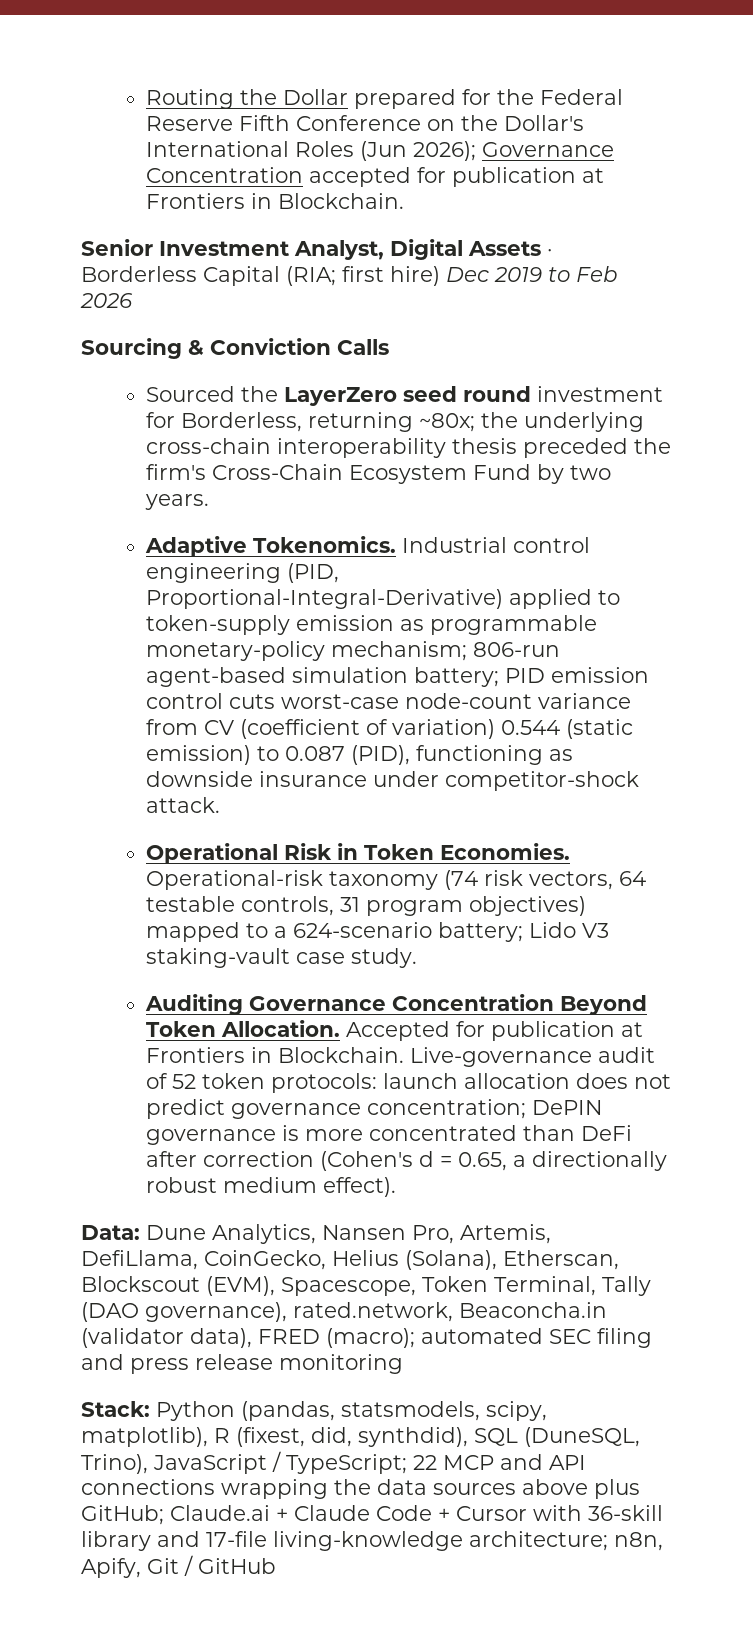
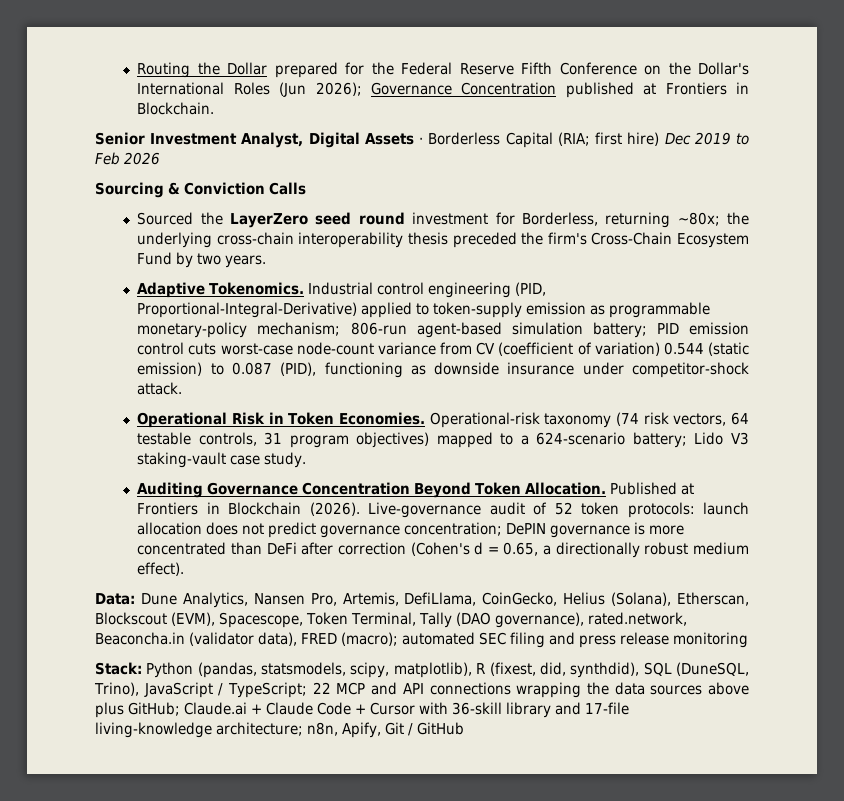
- Routing the Dollar prepared for the Federal Reserve Fifth Conference on the Dollar's International Roles (Jun 2026); Governance Concentration accepted for publication at Frontiers in Blockchain.
+ Routing the Dollar prepared for the Federal Reserve Fifth Conference on the Dollar's International Roles (Jun 2026); Governance Concentration published at Frontiers in Blockchain.
- Accepted for publication at Frontiers in Blockchain.
+ Published at Frontiers in Blockchain (2026).

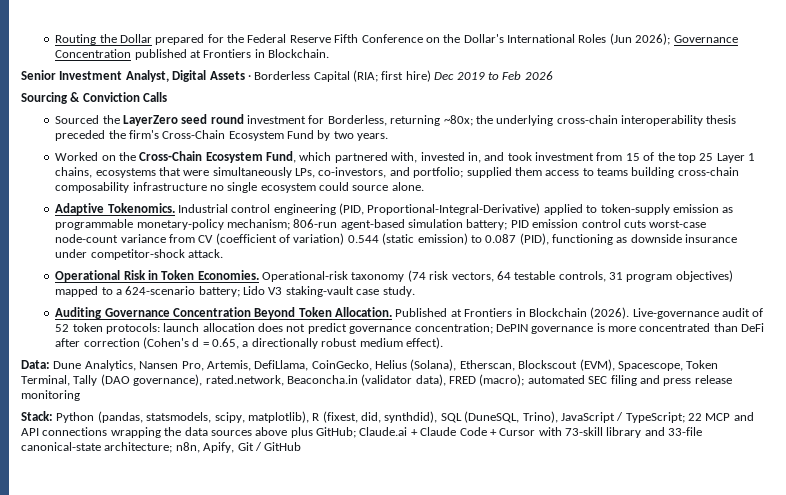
+ Worked on the Cross-Chain Ecosystem Fund, which partnered with, invested in, and took investment from 15 of the top 25 Layer 1 chains, ecosystems that were simultaneously LPs, co-investors, and portfolio; supplied them access to teams building cross-chain composability infrastructure no single ecosystem could source alone.
- Stack: Python (pandas, statsmodels, scipy, matplotlib), R (fixest, did, synthdid), SQL (DuneSQL, Trino), JavaScript / TypeScript; 22 MCP and API connections wrapping the data sources above plus GitHub; Claude.ai + Claude Code + Cursor with 36-skill library and 17-file living-knowledge architecture; n8n, Apify, Git / GitHub
+ Stack: Python (pandas, statsmodels, scipy, matplotlib), R (fixest, did, synthdid), SQL (DuneSQL, Trino), JavaScript / TypeScript; 22 MCP and API connections wrapping the data sources above plus GitHub; Claude.ai + Claude Code + Cursor with 73-skill library and 33-file canonical-state architecture; n8n, Apify, Git / GitHub

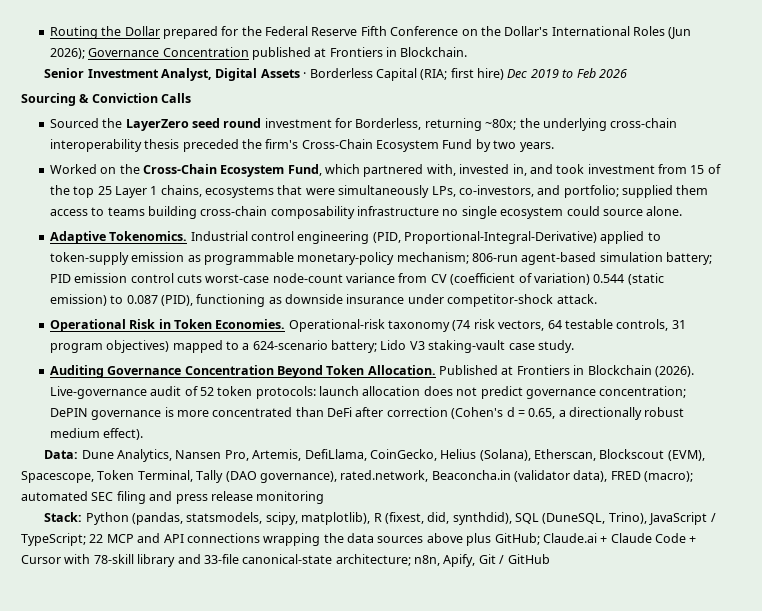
- Stack: Python (pandas, statsmodels, scipy, matplotlib), R (fixest, did, synthdid), SQL (DuneSQL, Trino), JavaScript / TypeScript; 22 MCP and API connections wrapping the data sources above plus GitHub; Claude.ai + Claude Code + Cursor with 73-skill library and 33-file canonical-state architecture; n8n, Apify, Git / GitHub
+ Stack: Python (pandas, statsmodels, scipy, matplotlib), R (fixest, did, synthdid), SQL (DuneSQL, Trino), JavaScript / TypeScript; 22 MCP and API connections wrapping the data sources above plus GitHub; Claude.ai + Claude Code + Cursor with 78-skill library and 33-file canonical-state architecture; n8n, Apify, Git / GitHub

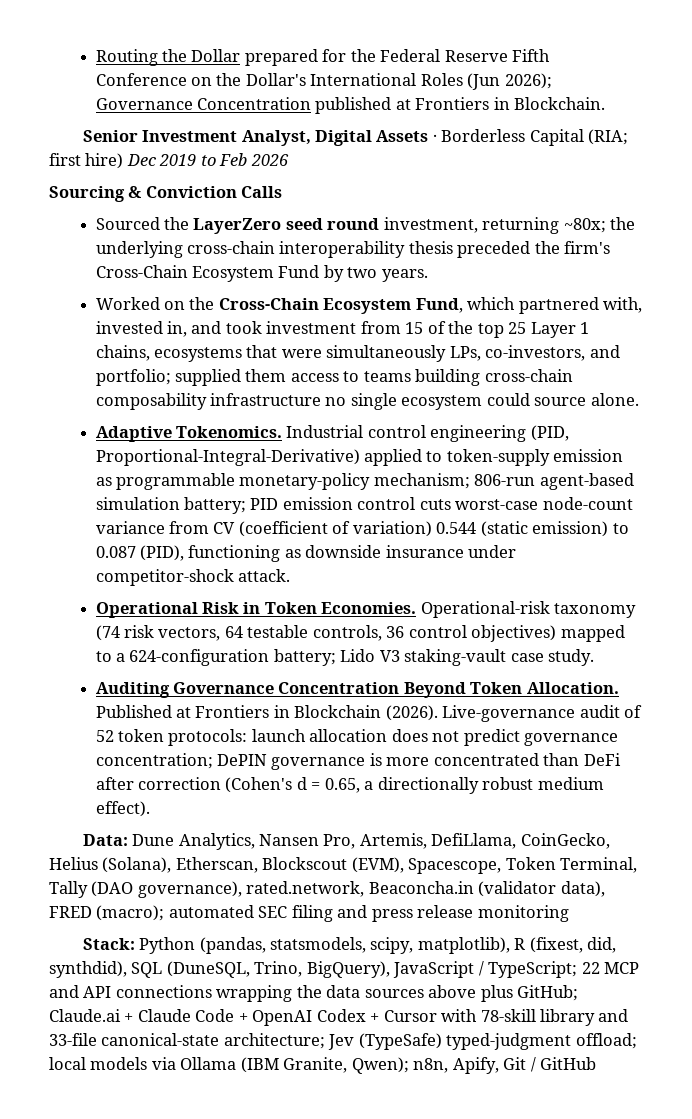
- Sourced the LayerZero seed round investment for Borderless, returning ~80x; the underlying cross-chain interoperability thesis preceded the firm's Cross-Chain Ecosystem Fund by two years.
+ Sourced the LayerZero seed round investment, returning ~80x; the underlying cross-chain interoperability thesis preceded the firm's Cross-Chain Ecosystem Fund by two years.
- Operational-risk taxonomy (74 risk vectors, 64 testable controls, 31 program objectives) mapped to a 624-scenario battery; Lido V3 staking-vault case study.
+ Operational-risk taxonomy (74 risk vectors, 64 testable controls, 36 control objectives) mapped to a 624-configuration battery; Lido V3 staking-vault case study.
- Stack: Python (pandas, statsmodels, scipy, matplotlib), R (fixest, did, synthdid), SQL (DuneSQL, Trino), JavaScript / TypeScript; 22 MCP and API connections wrapping the data sources above plus GitHub; Claude.ai + Claude Code + Cursor with 78-skill library and 33-file canonical-state architecture; n8n, Apify, Git / GitHub
+ Stack: Python (pandas, statsmodels, scipy, matplotlib), R (fixest, did, synthdid), SQL (DuneSQL, Trino, BigQuery), JavaScript / TypeScript; 22 MCP and API connections wrapping the data sources above plus GitHub; Claude.ai + Claude Code + OpenAI Codex + Cursor with 78-skill library and 33-file canonical-state architecture; Jev (TypeSafe) typed-judgment offload; local models via Ollama (IBM Granite, Qwen); n8n, Apify, Git / GitHub

